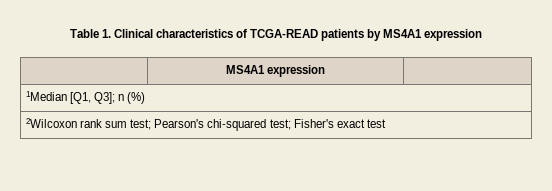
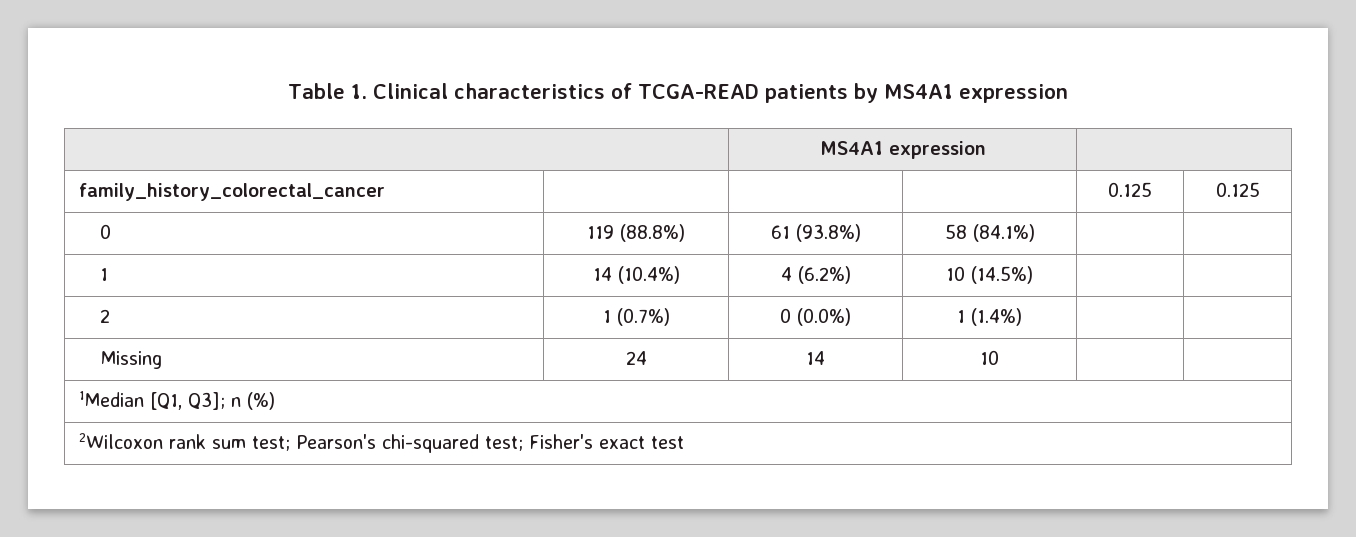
+ family_history_colorectal_cancer | | | | 0.125 | 0.125
+ 0 | 119 (88.8%) | 61 (93.8%) | 58 (84.1%) | |
+ 1 | 14 (10.4%) | 4 (6.2%) | 10 (14.5%) | |
+ 2 | 1 (0.7%) | 0 (0.0%) | 1 (1.4%) | |
+ Missing | 24 | 14 | 10 | |

